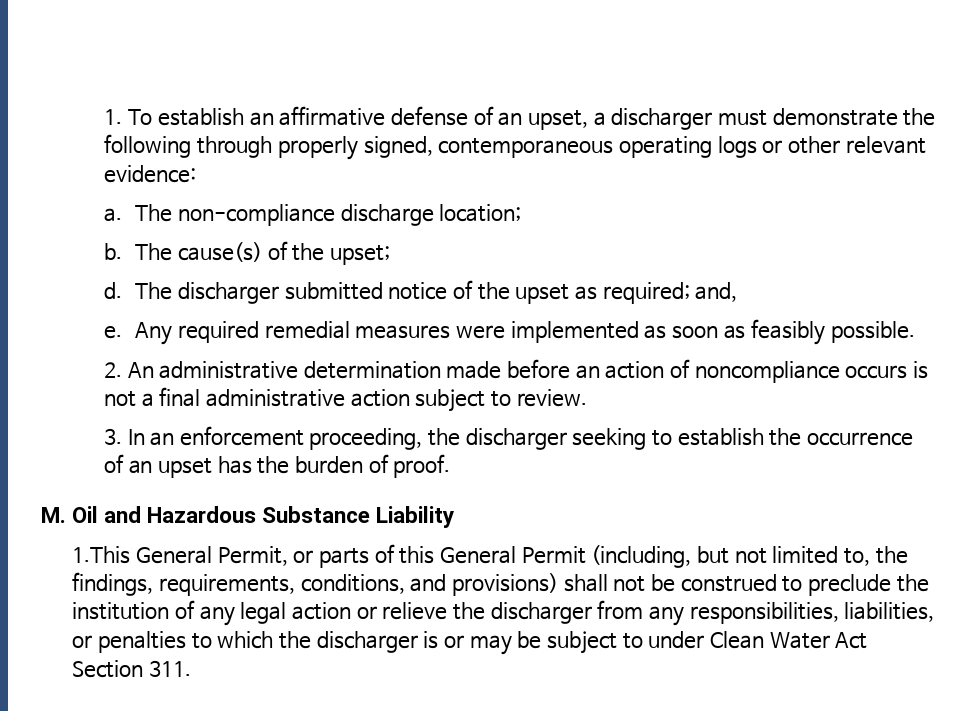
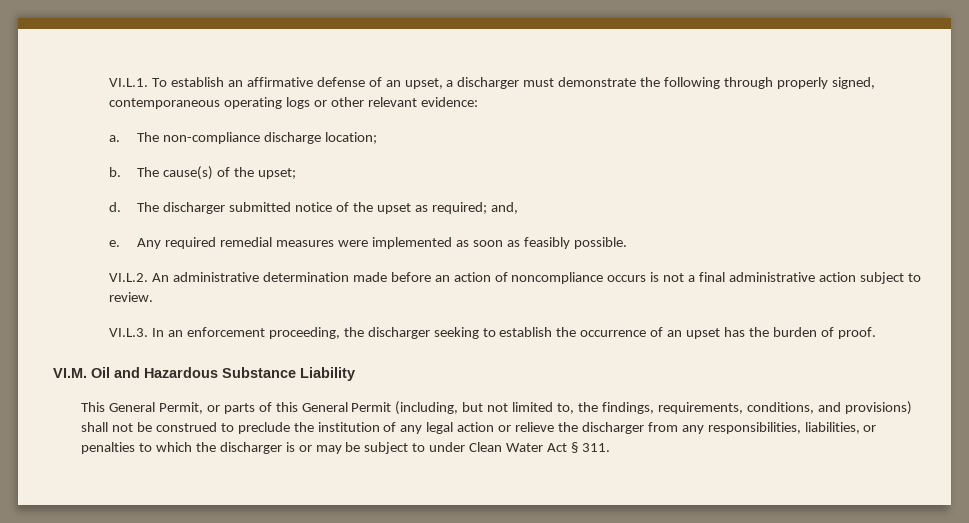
- 1. To establish an affirmative defense of an upset, a discharger must demonstrate the following through properly signed, contemporaneous operating logs or other relevant evidence:
+ VI.L.1. To establish an affirmative defense of an upset, a discharger must demonstrate the following through properly signed, contemporaneous operating logs or other relevant evidence:
- 2. An administrative determination made before an action of noncompliance occurs is not a final administrative action subject to review.
+ VI.L.2. An administrative determination made before an action of noncompliance occurs is not a final administrative action subject to review.
- 3. In an enforcement proceeding, the discharger seeking to establish the occurrence of an upset has the burden of proof.
+ VI.L.3. In an enforcement proceeding, the discharger seeking to establish the occurrence of an upset has the burden of proof.
- M. Oil and Hazardous Substance Liability
+ VI.M. Oil and Hazardous Substance Liability
- 1.This General Permit, or parts of this General Permit (including, but not limited to, the findings, requirements, conditions, and provisions) shall not be construed to preclude the institution of any legal action or relieve the discharger from any responsibilities, liabilities, or penalties to which the discharger is or may be subject to under Clean Water Act Section 311.
+ This General Permit, or parts of this General Permit (including, but not limited to, the findings, requirements, conditions, and provisions) shall not be construed to preclude the institution of any legal action or relieve the discharger from any responsibilities, liabilities, or penalties to which the discharger is or may be subject to under Clean Water Act § 311.

